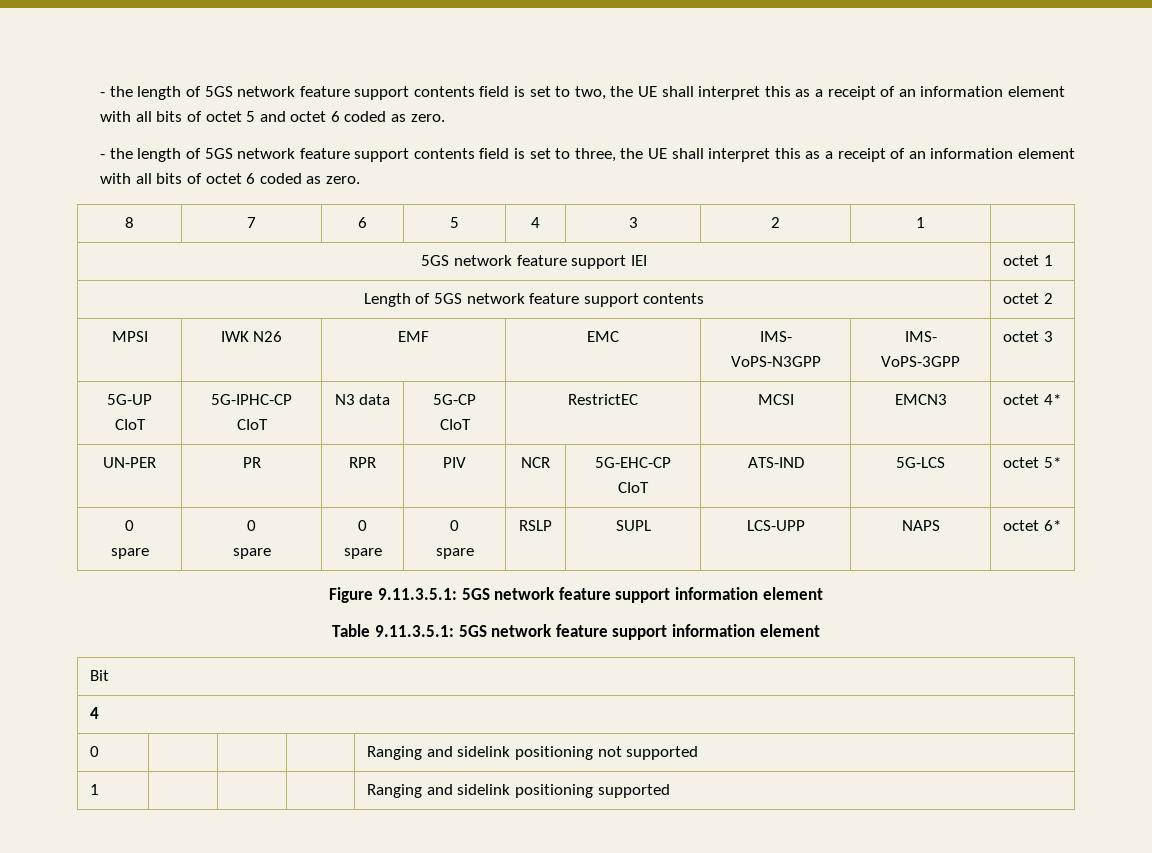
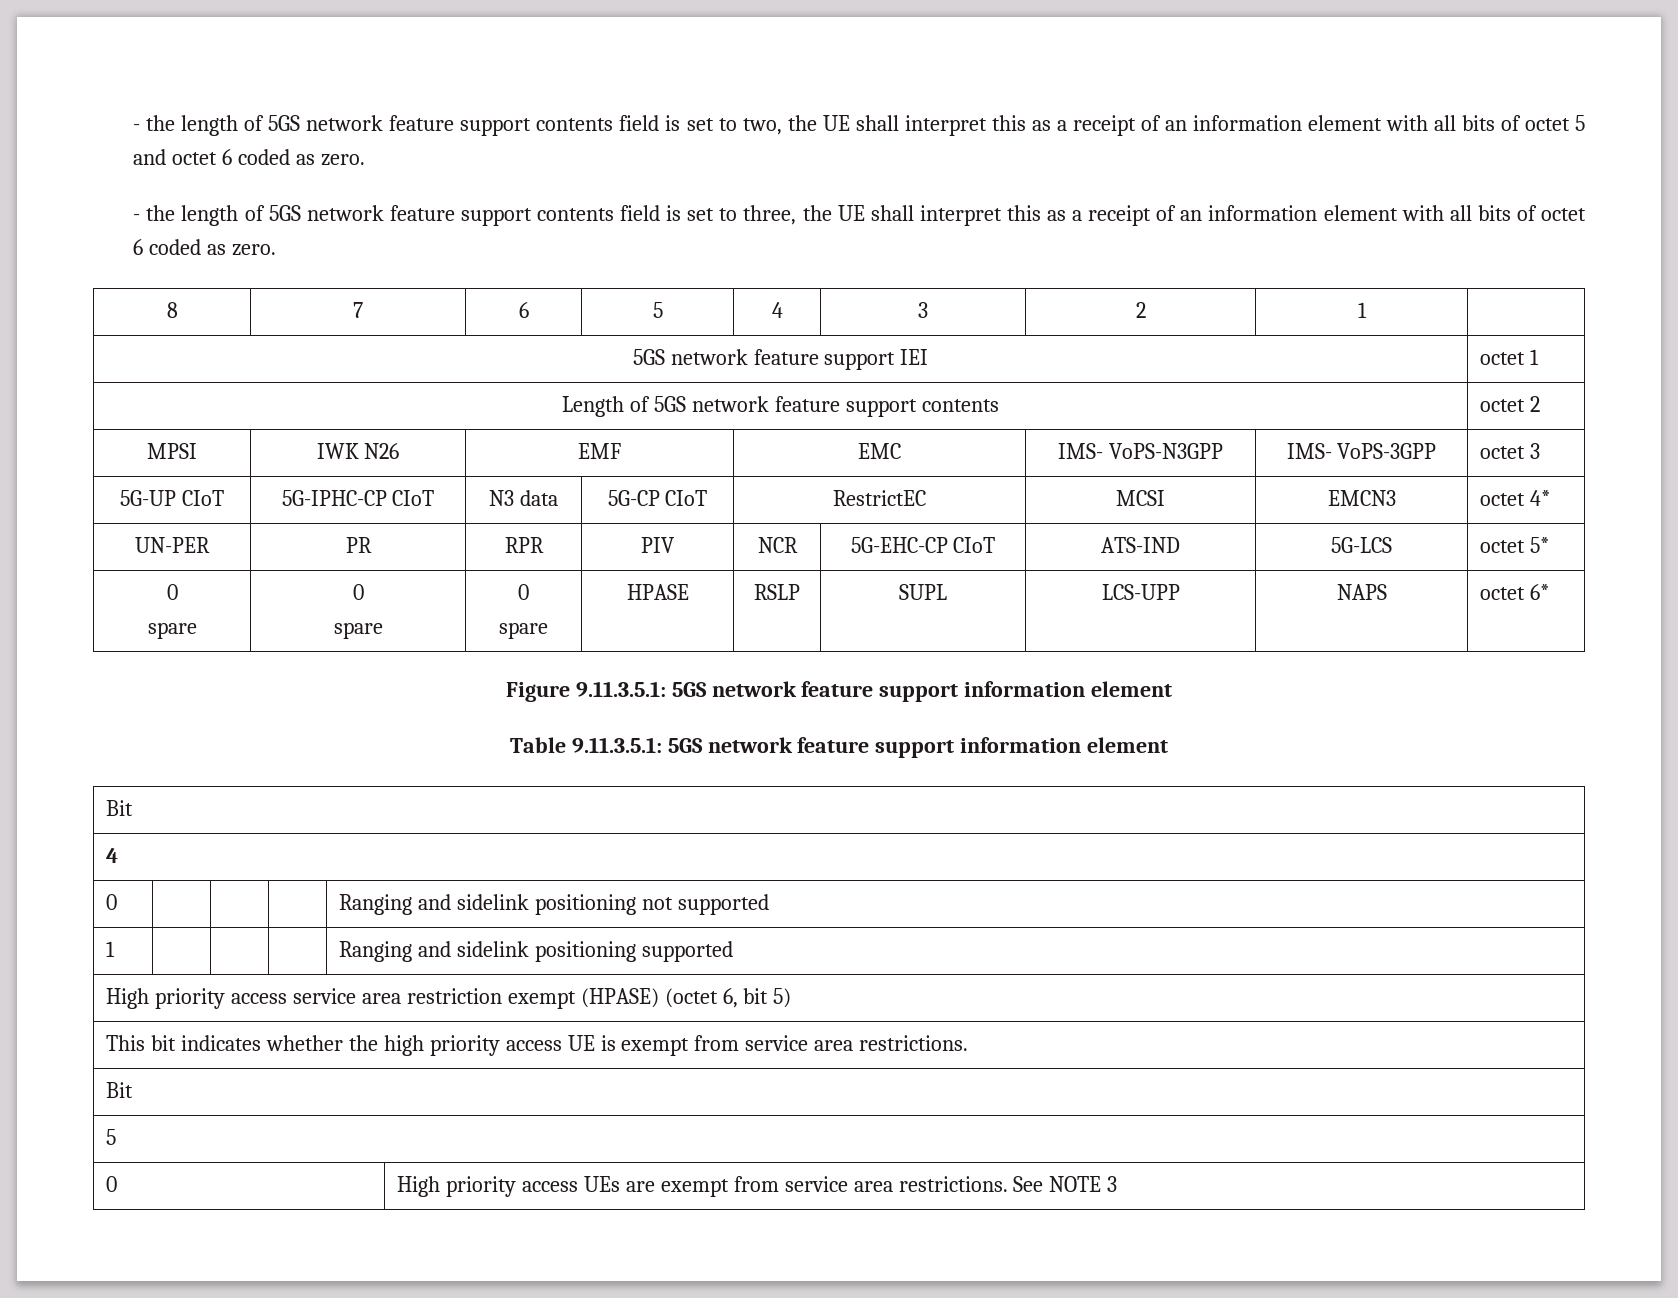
  UN-PER | PR | RPR | PIV | NCR | 5G-EHC-CP CIoT | ATS-IND | 5G-LCS | octet 5*
  0
  spare | 0
  spare | 0
- spare | 0
- spare | RSLP | SUPL | LCS-UPP | NAPS | octet 6*
+ spare | HPASE | RSLP | SUPL | LCS-UPP | NAPS | octet 6*
+ High priority access service area restriction exempt (HPASE) (octet 6, bit 5)
+ This bit indicates whether the high priority access UE is exempt from service area restrictions.
+ Bit
+ 5
+ 0 | High priority access UEs are exempt from service area restrictions. See NOTE 3

